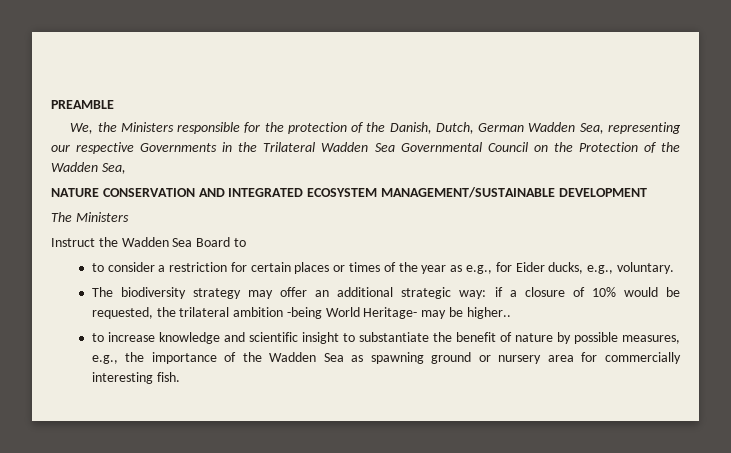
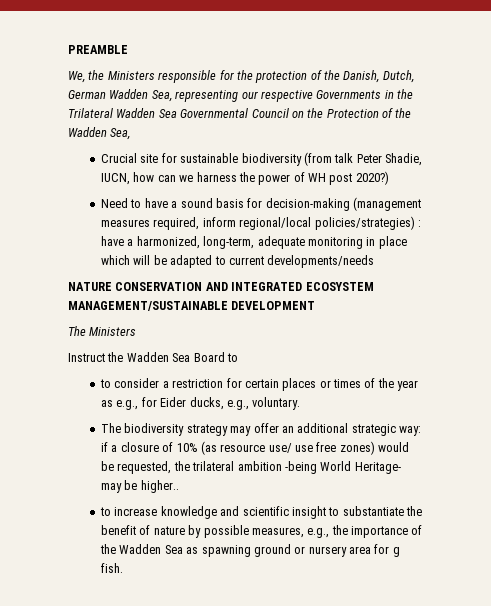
+ Crucial site for sustainable biodiversity (from talk Peter Shadie, IUCN, how can we harness the power of WH post 2020?)
+ Need to have a sound basis for decision-making (management measures required, inform regional/local policies/strategies) : have a harmonized, long-term, adequate monitoring in place which will be adapted to current developments/needs
- The biodiversity strategy may offer an additional strategic way: if a closure of 10% would be requested, the trilateral ambition -being World Heritage- may be higher..
+ The biodiversity strategy may offer an additional strategic way: if a closure of 10% (as resource use/ use free zones) would be requested, the trilateral ambition -being World Heritage- may be higher..
- to increase knowledge and scientific insight to substantiate the benefit of nature by possible measures, e.g., the importance of the Wadden Sea as spawning ground or nursery area for commercially interesting fish.
+ to increase knowledge and scientific insight to substantiate the benefit of nature by possible measures, e.g., the importance of the Wadden Sea as spawning ground or nursery area for g fish.

